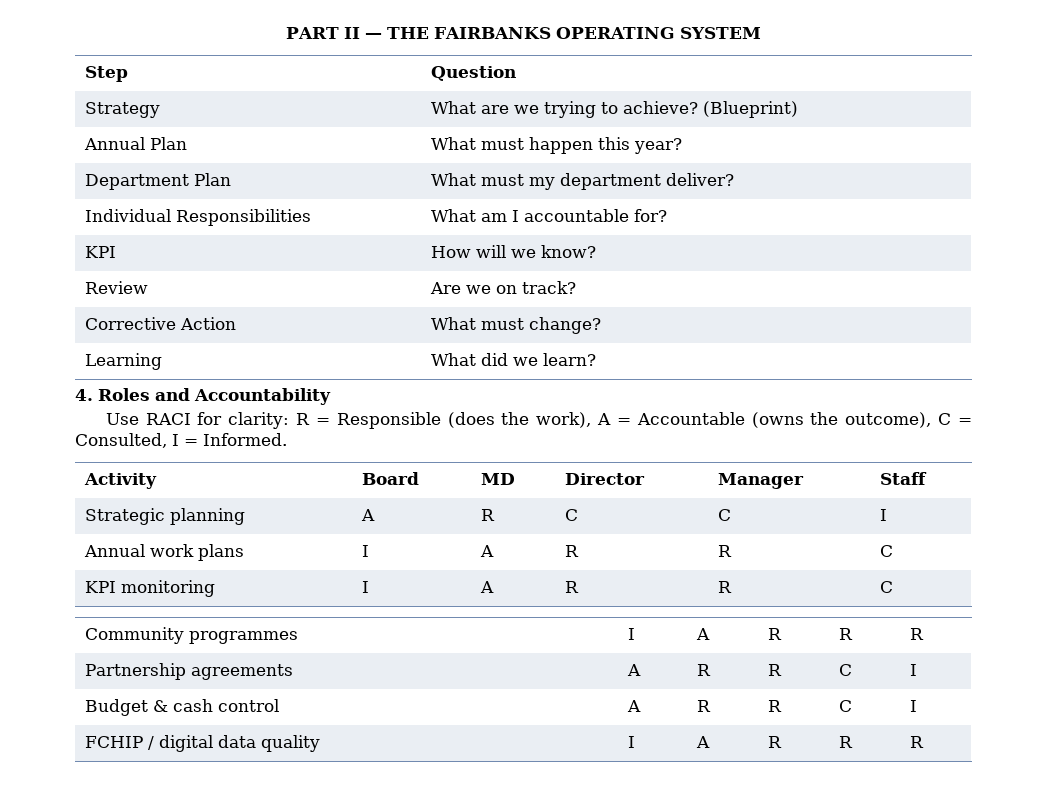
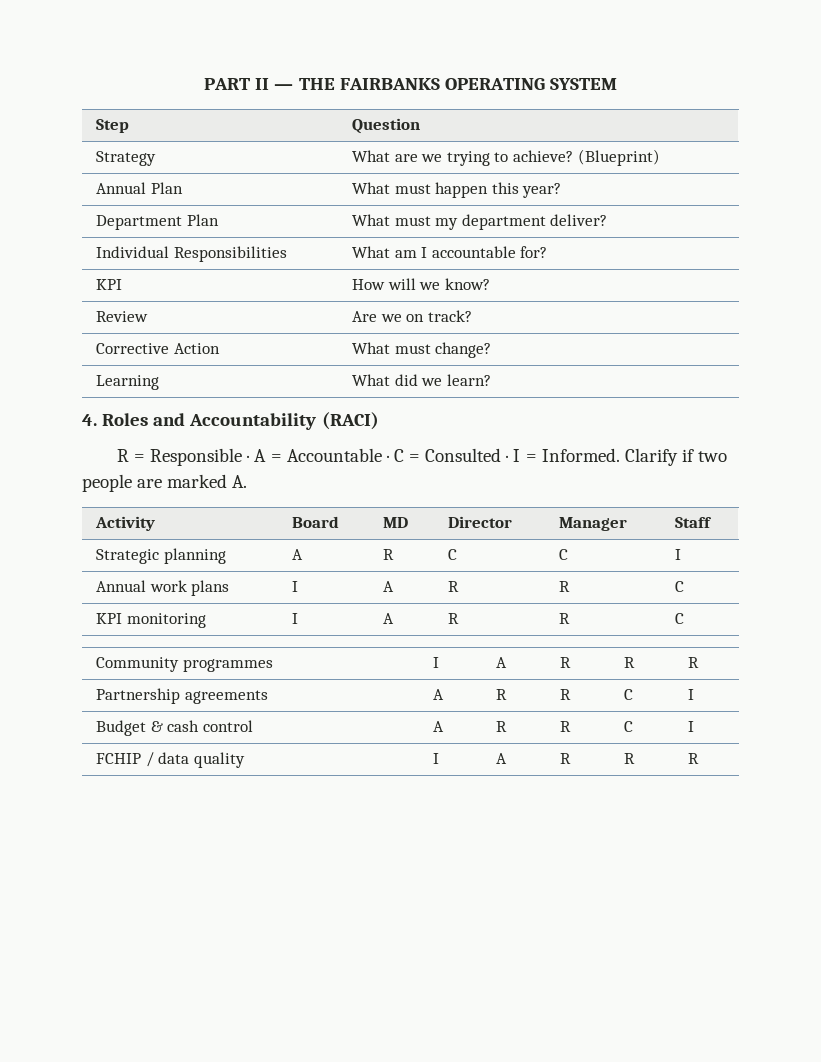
- 4. Roles and Accountability
- Use RACI for clarity: R = Responsible (does the work), A = Accountable (owns the outcome), C = Consulted, I = Informed.
+ 4. Roles and Accountability (RACI)
+ R = Responsible · A = Accountable · C = Consulted · I = Informed. Clarify if two people are marked A.
- FCHIP / digital data quality | I | A | R | R | R
+ FCHIP / data quality | I | A | R | R | R

